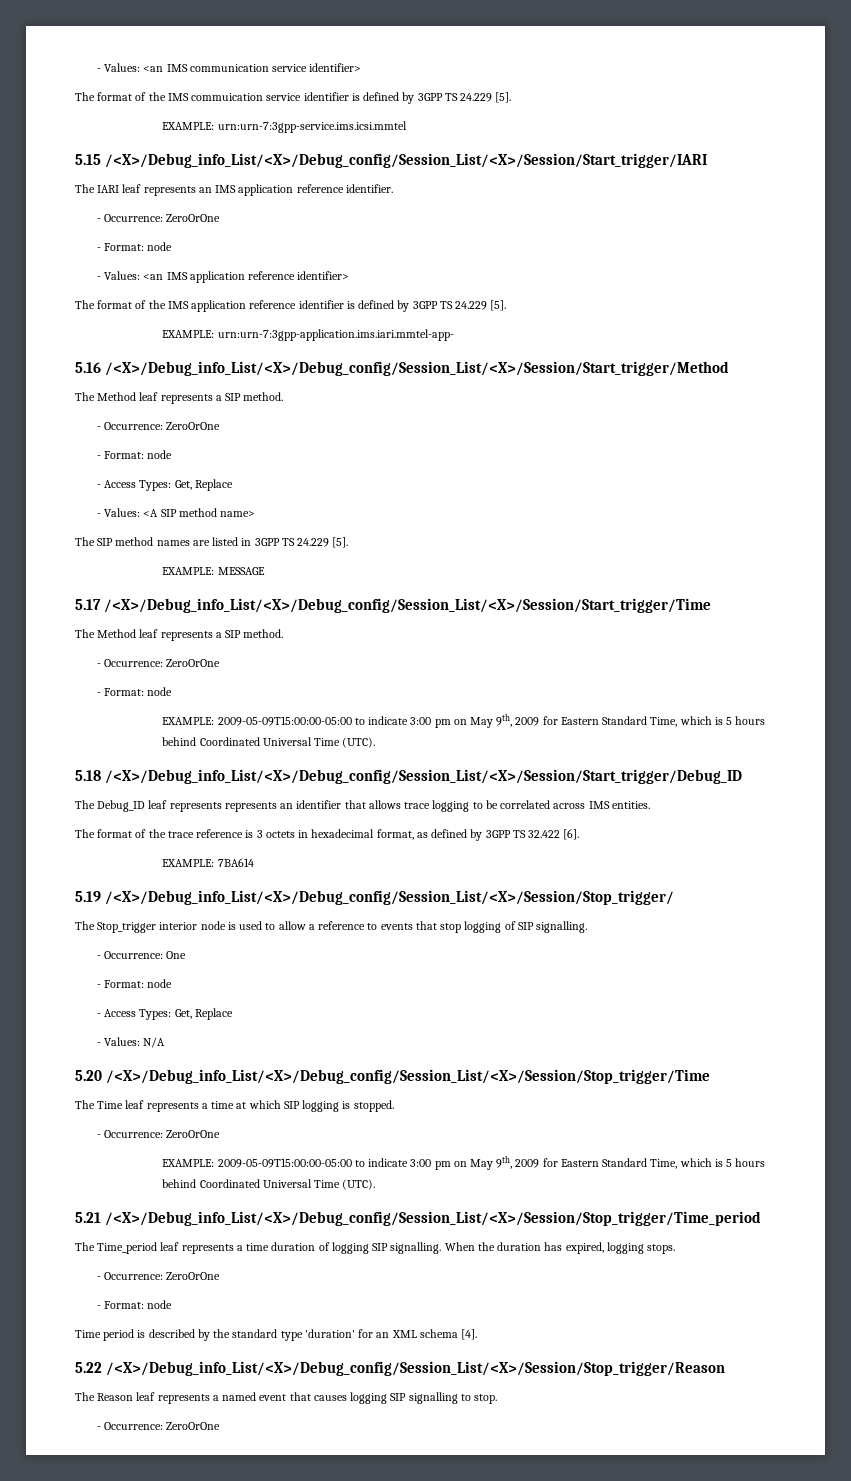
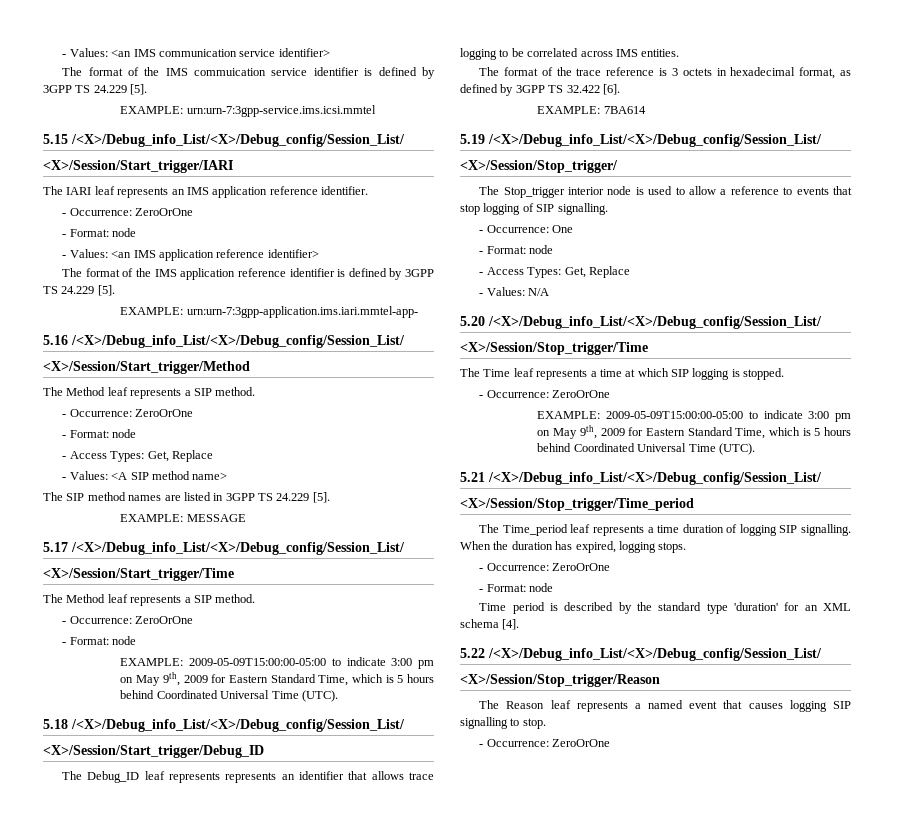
- 5.15 /<X>/Debug_info_List/<X>/Debug_config/Session_List/<X>/Session/Start_trigger/IARI
+ 5.15 /<X>/Debug_info_List/<X>/Debug_config/Session_List/
+ <X>/Session/Start_trigger/IARI
- 5.16 /<X>/Debug_info_List/<X>/Debug_config/Session_List/<X>/Session/Start_trigger/Method
+ 5.16 /<X>/Debug_info_List/<X>/Debug_config/Session_List/
+ <X>/Session/Start_trigger/Method
- 5.17 /<X>/Debug_info_List/<X>/Debug_config/Session_List/<X>/Session/Start_trigger/Time
+ 5.17 /<X>/Debug_info_List/<X>/Debug_config/Session_List/
+ <X>/Session/Start_trigger/Time
- 5.18 /<X>/Debug_info_List/<X>/Debug_config/Session_List/<X>/Session/Start_trigger/Debug_ID
+ 5.18 /<X>/Debug_info_List/<X>/Debug_config/Session_List/
+ <X>/Session/Start_trigger/Debug_ID
- 5.19 /<X>/Debug_info_List/<X>/Debug_config/Session_List/<X>/Session/Stop_trigger/
+ 5.19 /<X>/Debug_info_List/<X>/Debug_config/Session_List/
+ <X>/Session/Stop_trigger/
- 5.20 /<X>/Debug_info_List/<X>/Debug_config/Session_List/<X>/Session/Stop_trigger/Time
+ 5.20 /<X>/Debug_info_List/<X>/Debug_config/Session_List/
+ <X>/Session/Stop_trigger/Time
- 5.21 /<X>/Debug_info_List/<X>/Debug_config/Session_List/<X>/Session/Stop_trigger/Time_period
+ 5.21 /<X>/Debug_info_List/<X>/Debug_config/Session_List/
+ <X>/Session/Stop_trigger/Time_period
- 5.22 /<X>/Debug_info_List/<X>/Debug_config/Session_List/<X>/Session/Stop_trigger/Reason
+ 5.22 /<X>/Debug_info_List/<X>/Debug_config/Session_List/
+ <X>/Session/Stop_trigger/Reason

